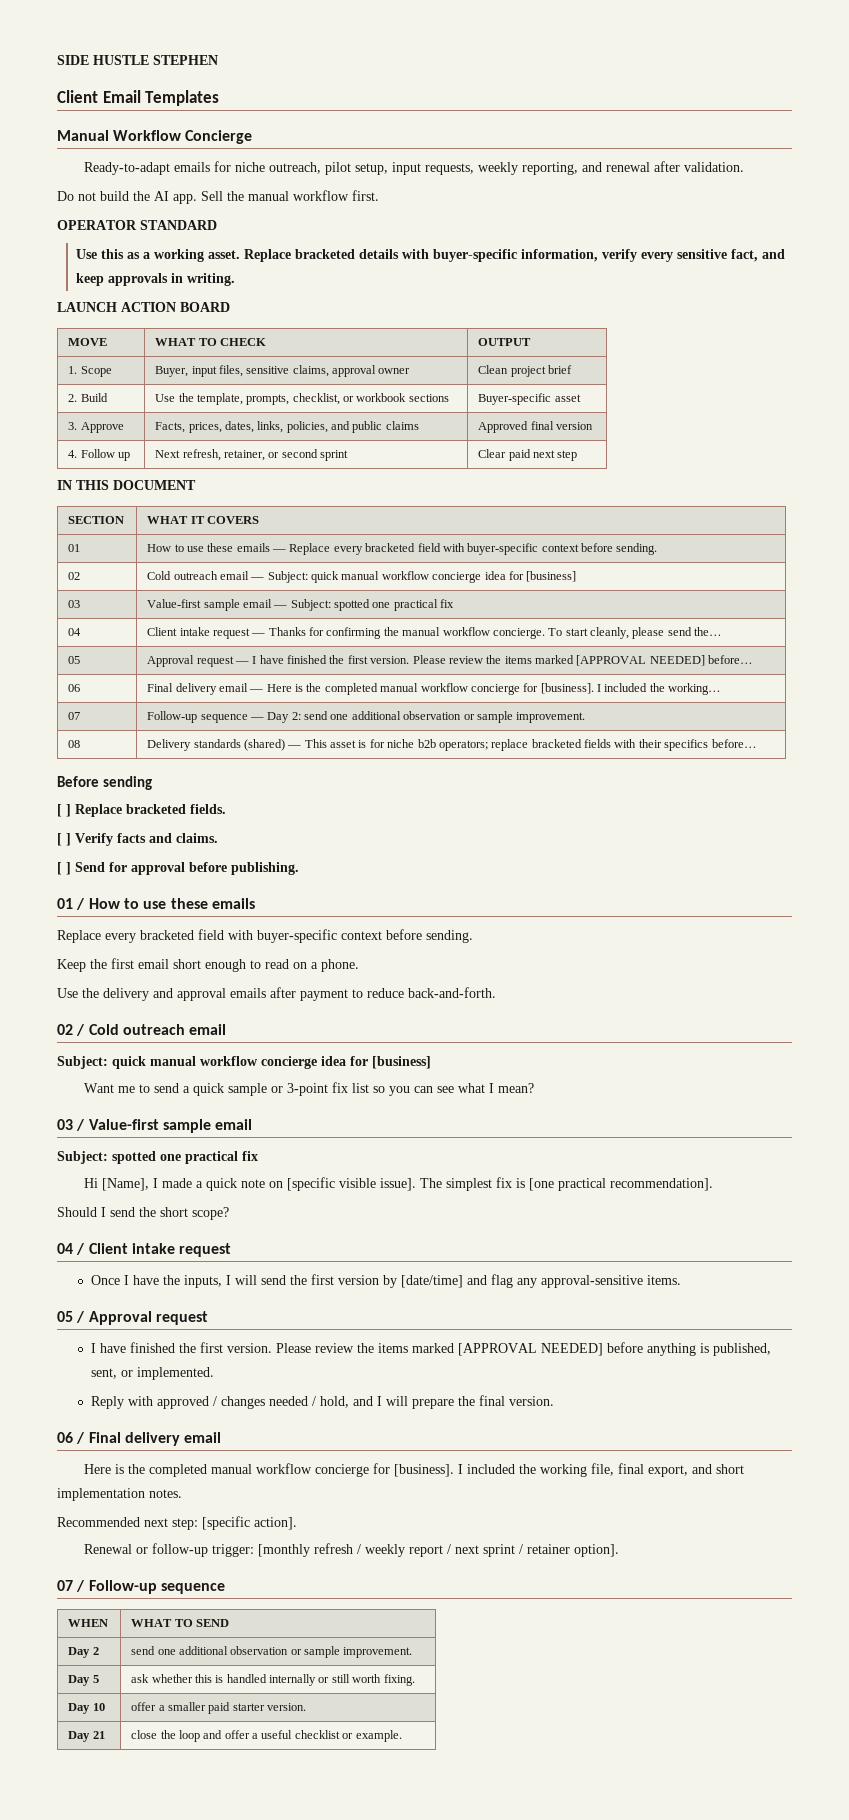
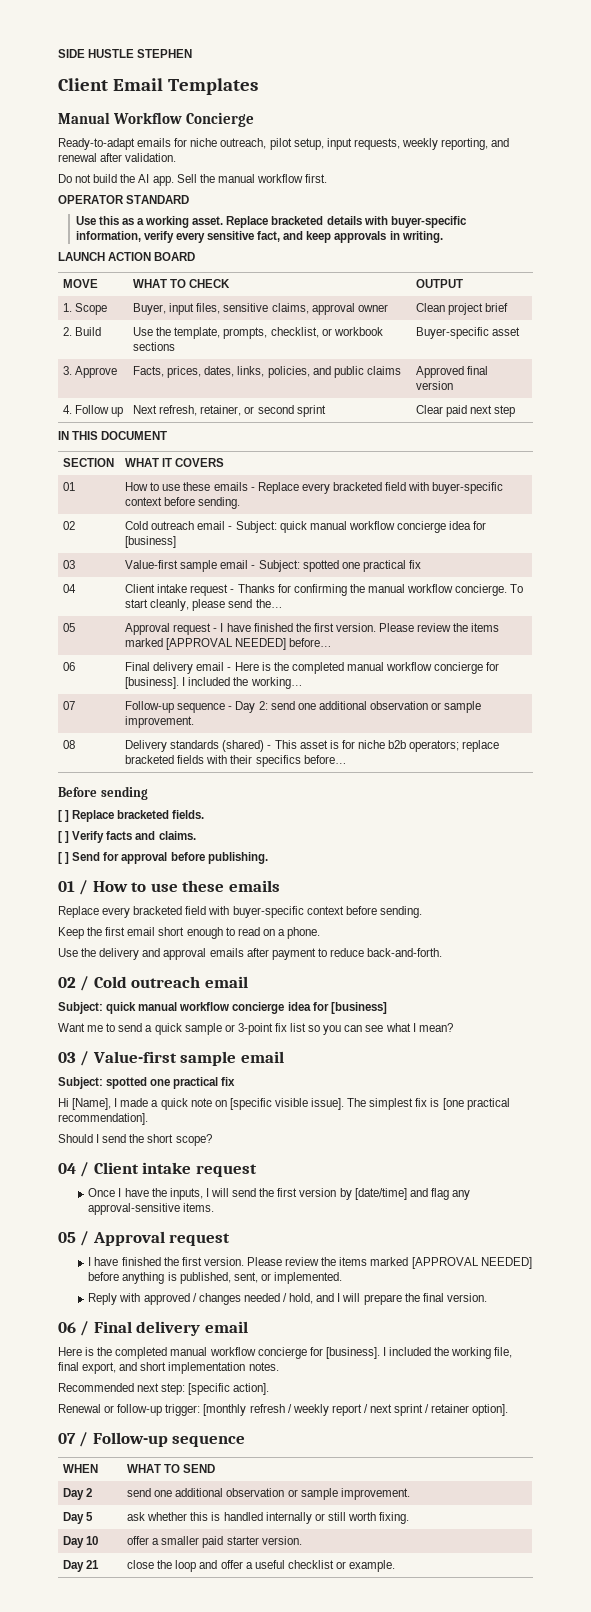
- 01 | How to use these emails — Replace every bracketed field with buyer-specific context before sending.
+ 01 | How to use these emails - Replace every bracketed field with buyer-specific context before sending.
- 02 | Cold outreach email — Subject: quick manual workflow concierge idea for [business]
+ 02 | Cold outreach email - Subject: quick manual workflow concierge idea for [business]
- 03 | Value-first sample email — Subject: spotted one practical fix
+ 03 | Value-first sample email - Subject: spotted one practical fix
- 04 | Client intake request — Thanks for confirming the manual workflow concierge. To start cleanly, please send the…
+ 04 | Client intake request - Thanks for confirming the manual workflow concierge. To start cleanly, please send the…
- 05 | Approval request — I have finished the first version. Please review the items marked [APPROVAL NEEDED] before…
+ 05 | Approval request - I have finished the first version. Please review the items marked [APPROVAL NEEDED] before…
- 06 | Final delivery email — Here is the completed manual workflow concierge for [business]. I included the working…
+ 06 | Final delivery email - Here is the completed manual workflow concierge for [business]. I included the working…
- 07 | Follow-up sequence — Day 2: send one additional observation or sample improvement.
+ 07 | Follow-up sequence - Day 2: send one additional observation or sample improvement.
- 08 | Delivery standards (shared) — This asset is for niche b2b operators; replace bracketed fields with their specifics before…
+ 08 | Delivery standards (shared) - This asset is for niche b2b operators; replace bracketed fields with their specifics before…

